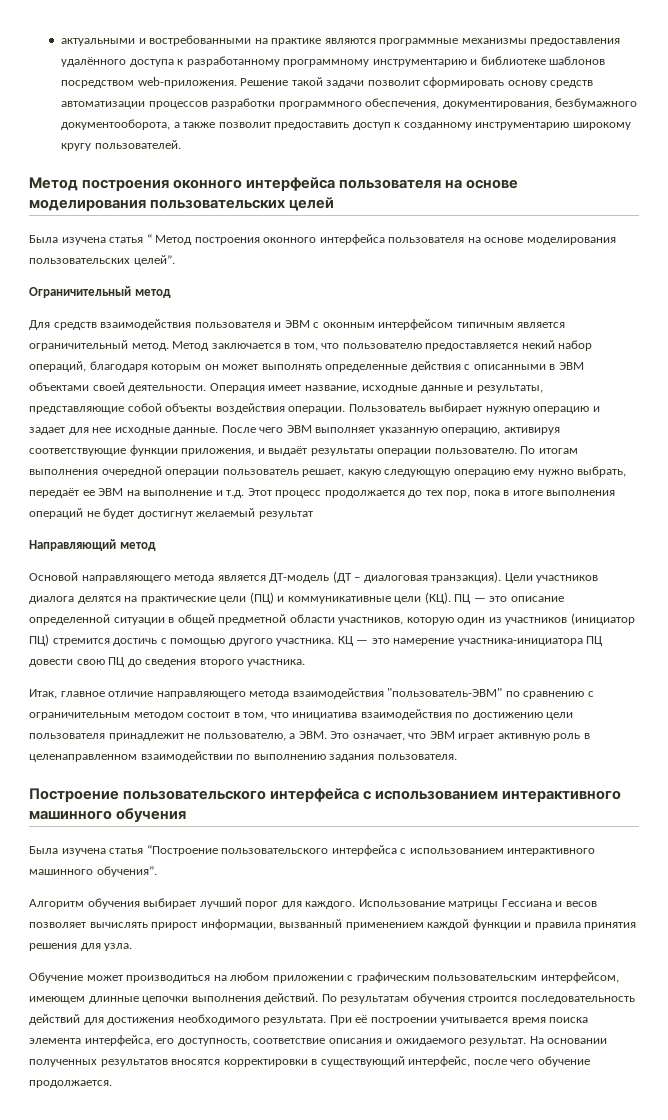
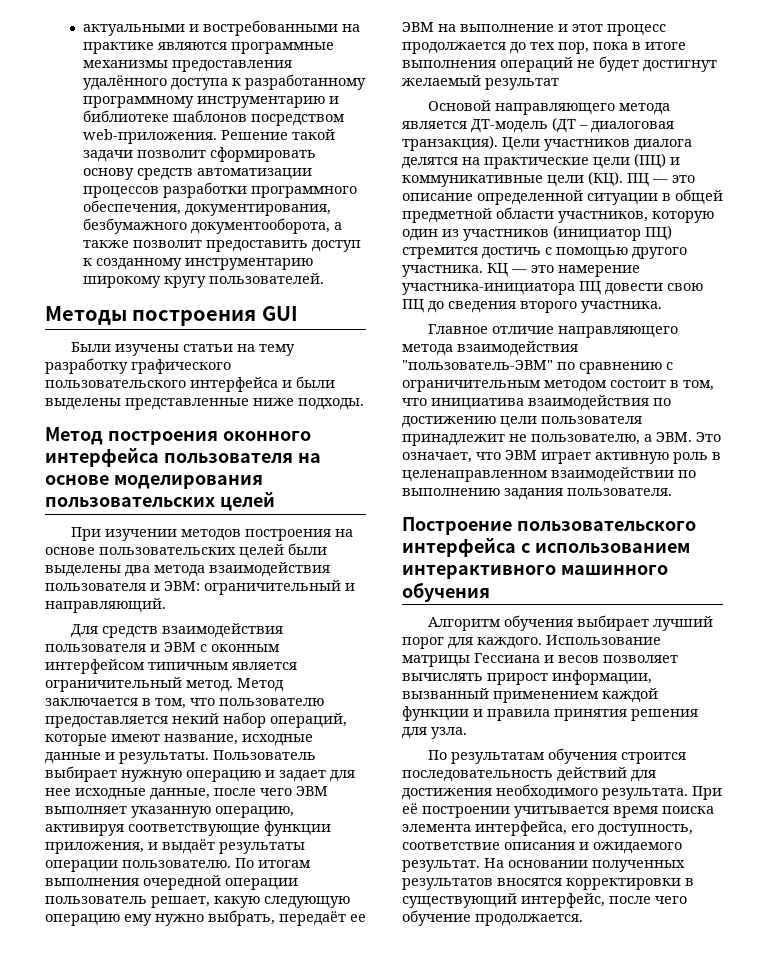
+ Методы построения GUI
+ Были изучены статьи на тему разработку графического пользовательского интерфейса и были выделены представленные ниже подходы.
- Была изучена статья “ Метод построения оконного интерфейса пользователя на основе моделирования пользовательских целей”.
- Ограничительный метод
+ При изучении методов построения на основе пользовательских целей были выделены два метода взаимодействия пользователя и ЭВМ: ограничительный и направляющий.
- Метод заключается в том, что пользователю предоставляется некий набор операций, благодаря которым он может выполнять определенные действия с описанными в ЭВМ объектами своей деятельности. Операция имеет название, исходные данные и результаты, представляющие собой объекты воздействия операции.
+ Метод заключается в том, что пользователю предоставляется некий набор операций, которые имеют название, исходные данные и результаты.
- Пользователь выбирает нужную операцию и задает для нее исходные данные. После чего ЭВМ выполняет указанную операцию, активируя соответствующие функции приложения, и выдаёт результаты операции пользователю.
+ Пользователь выбирает нужную операцию и задает для нее исходные данные, после чего ЭВМ выполняет указанную операцию, активируя соответствующие функции приложения, и выдаёт результаты операции пользователю.
- По итогам выполнения очередной операции пользователь решает, какую следующую операцию ему нужно выбрать, передаёт ее ЭВМ на выполнение и т.д. Этот процесс продолжается до тех пор, пока в итоге выполнения операций не будет достигнут желаемый результат
+ По итогам выполнения очередной операции пользователь решает, какую следующую операцию ему нужно выбрать, передаёт ее ЭВМ на выполнение и этот процесс продолжается до тех пор, пока в итоге выполнения операций не будет достигнут желаемый результат
- Направляющий метод
- Итак, главное отличие направляющего метода взаимодействия "пользователь-ЭВМ" по сравнению с ограничительным методом состоит в том, что инициатива взаимодействия по достижению цели пользователя принадлежит не пользователю, а ЭВМ. Это означает, что ЭВМ играет активную роль в целенаправленном взаимодействии по выполнению задания пользователя.
+ Главное отличие направляющего метода взаимодействия "пользователь-ЭВМ" по сравнению с ограничительным методом состоит в том, что инициатива взаимодействия по достижению цели пользователя принадлежит не пользователю, а ЭВМ. Это означает, что ЭВМ играет активную роль в целенаправленном взаимодействии по выполнению задания пользователя.
- Была изучена статья “Построение пользовательского интерфейса с использованием интерактивного машинного обучения”.
- Обучение может производиться на любом приложении с графическим пользовательским интерфейсом, имеющем длинные цепочки выполнения действий.

